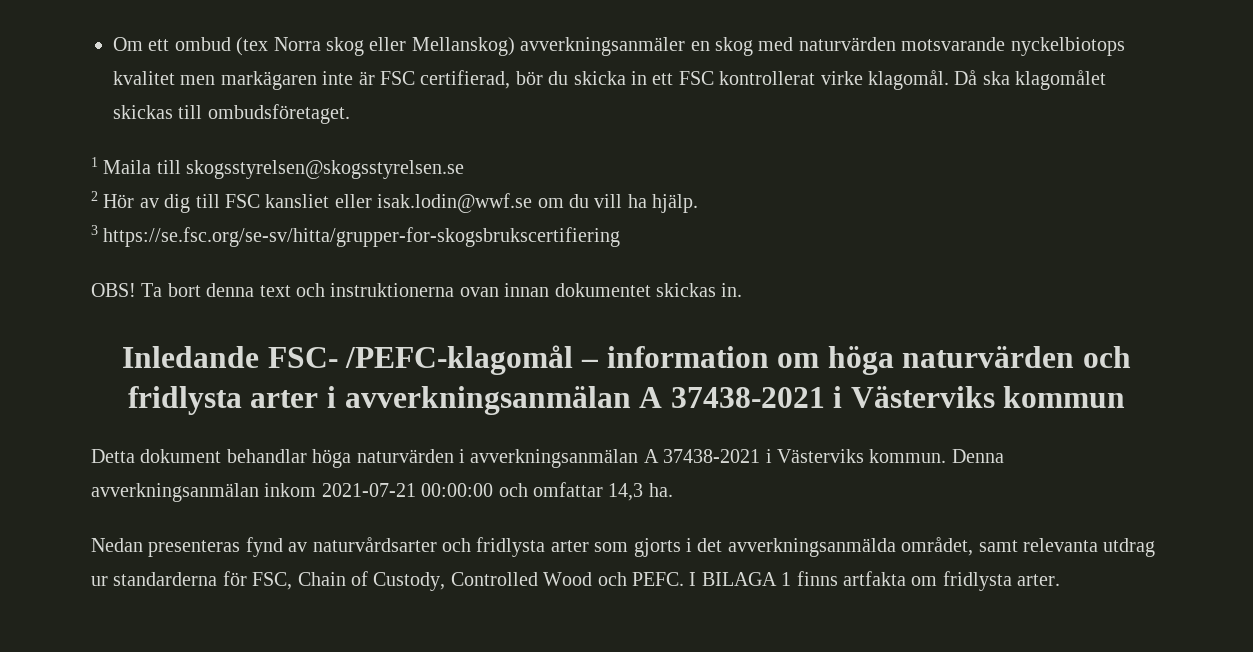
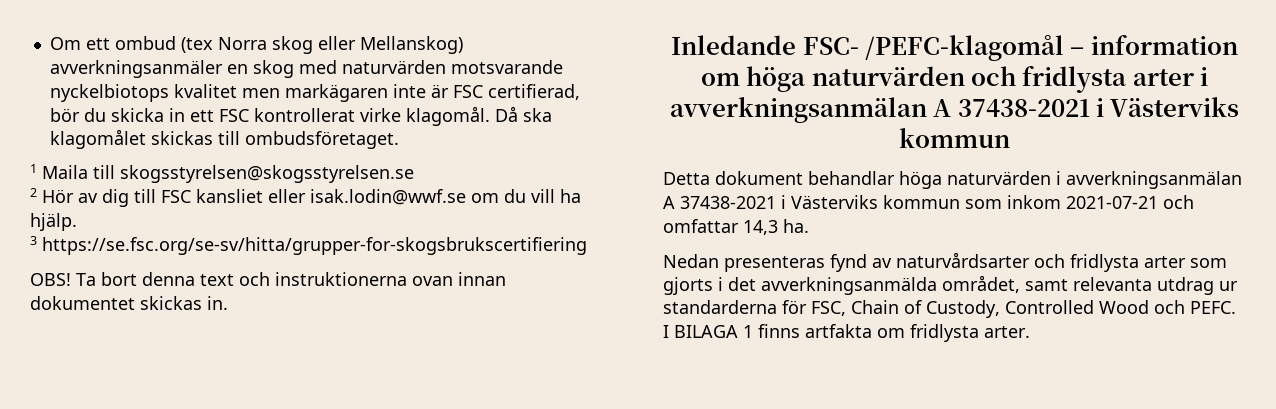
- Detta dokument behandlar höga naturvärden i avverkningsanmälan A 37438-2021 i Västerviks kommun. Denna avverkningsanmälan inkom 2021-07-21 00:00:00 och omfattar 14,3 ha.
+ Detta dokument behandlar höga naturvärden i avverkningsanmälan A 37438-2021 i Västerviks kommun som inkom 2021-07-21 och omfattar 14,3 ha.

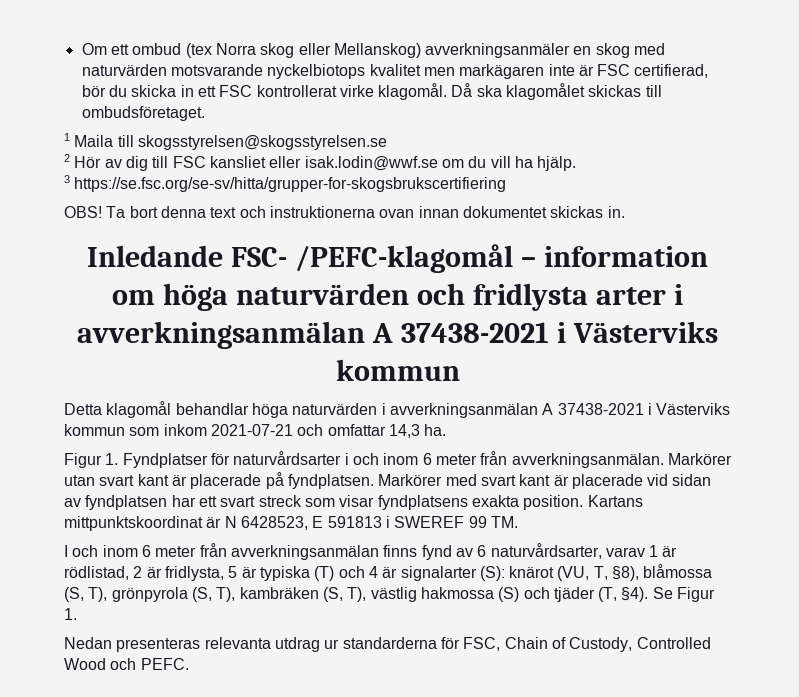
- Detta dokument behandlar höga naturvärden i avverkningsanmälan A 37438-2021 i Västerviks kommun som inkom 2021-07-21 och omfattar 14,3 ha.
+ Detta klagomål behandlar höga naturvärden i avverkningsanmälan A 37438-2021 i Västerviks kommun som inkom 2021-07-21 och omfattar 14,3 ha.
- Nedan presenteras fynd av naturvårdsarter och fridlysta arter som gjorts i det avverkningsanmälda området, samt relevanta utdrag ur standarderna för FSC, Chain of Custody, Controlled Wood och PEFC. I BILAGA 1 finns artfakta om fridlysta arter.
+ Figur 1. Fyndplatser för naturvårdsarter i och inom 6 meter från avverkningsanmälan. Markörer utan svart kant är placerade på fyndplatsen. Markörer med svart kant är placerade vid sidan av fyndplatsen har ett svart streck som visar fyndplatsens exakta position. Kartans mittpunktskoordinat är N 6428523, E 591813 i SWEREF 99 TM.
+ I och inom 6 meter från avverkningsanmälan finns fynd av 6 naturvårdsarter, varav 1 är rödlistad, 2 är fridlysta, 5 är typiska (T) och 4 är signalarter (S): knärot (VU, T, §8), blåmossa (S, T), grönpyrola (S, T), kambräken (S, T), västlig hakmossa (S) och tjäder (T, §4). Se Figur 1.
+ Nedan presenteras relevanta utdrag ur standarderna för FSC, Chain of Custody, Controlled Wood och PEFC.

